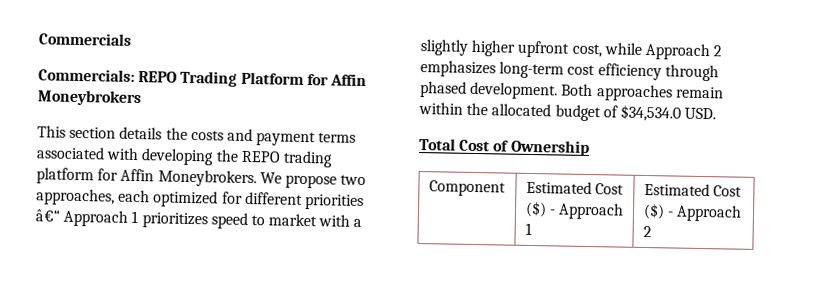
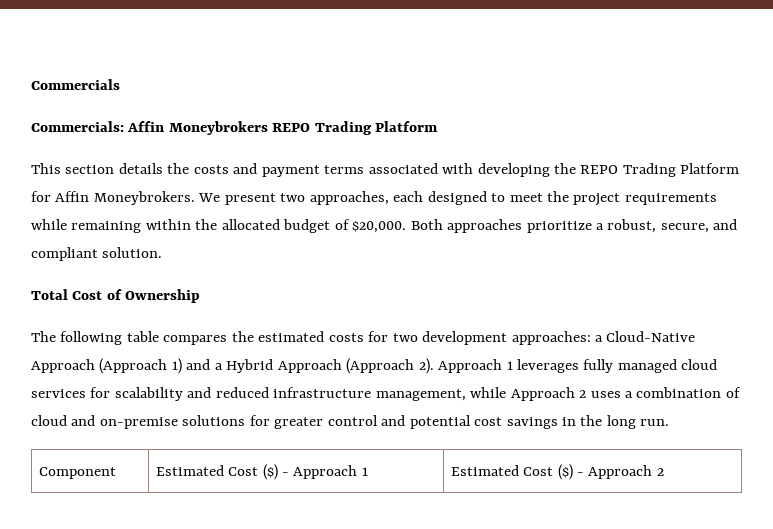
- Commercials: REPO Trading Platform for Affin Moneybrokers
+ Commercials: Affin Moneybrokers REPO Trading Platform
- This section details the costs and payment terms associated with developing the REPO trading platform for Affin Moneybrokers.
+ This section details the costs and payment terms associated with developing the REPO Trading Platform for Affin Moneybrokers.
- We propose two approaches, each optimized for different priorities â€“ Approach 1 prioritizes speed to market with a slightly higher upfront cost, while Approach 2 emphasizes long-term cost efficiency through phased development. Both approaches remain within the allocated budget of $34,534.0 USD.
+ We present two approaches, each designed to meet the project requirements while remaining within the allocated budget of $20,000. Both approaches prioritize a robust, secure, and compliant solution.
  Total Cost of Ownership
+ The following table compares the estimated costs for two development approaches: a Cloud-Native Approach (Approach 1) and a Hybrid Approach (Approach 2). Approach 1 leverages fully managed cloud services for scalability and reduced infrastructure management, while Approach 2 uses a combination of cloud and on-premise solutions for greater control and potential cost savings in the long run.

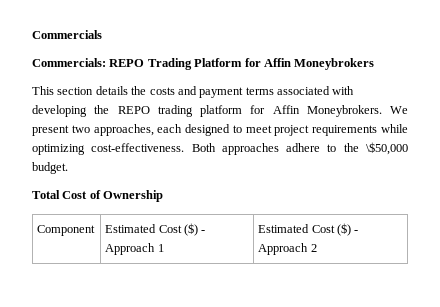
- Commercials: Affin Moneybrokers REPO Trading Platform
+ Commercials: REPO Trading Platform for Affin Moneybrokers
- This section details the costs and payment terms associated with developing the REPO Trading Platform for Affin Moneybrokers.
+ This section details the costs and payment terms associated with developing the REPO trading platform for Affin Moneybrokers.
- We present two approaches, each designed to meet the project requirements while remaining within the allocated budget of $20,000. Both approaches prioritize a robust, secure, and compliant solution.
+ We present two approaches, each designed to meet project requirements while optimizing cost-effectiveness. Both approaches adhere to the \$50,000 budget.
  Total Cost of Ownership
- The following table compares the estimated costs for two development approaches: a Cloud-Native Approach (Approach 1) and a Hybrid Approach (Approach 2). Approach 1 leverages fully managed cloud services for scalability and reduced infrastructure management, while Approach 2 uses a combination of cloud and on-premise solutions for greater control and potential cost savings in the long run.

